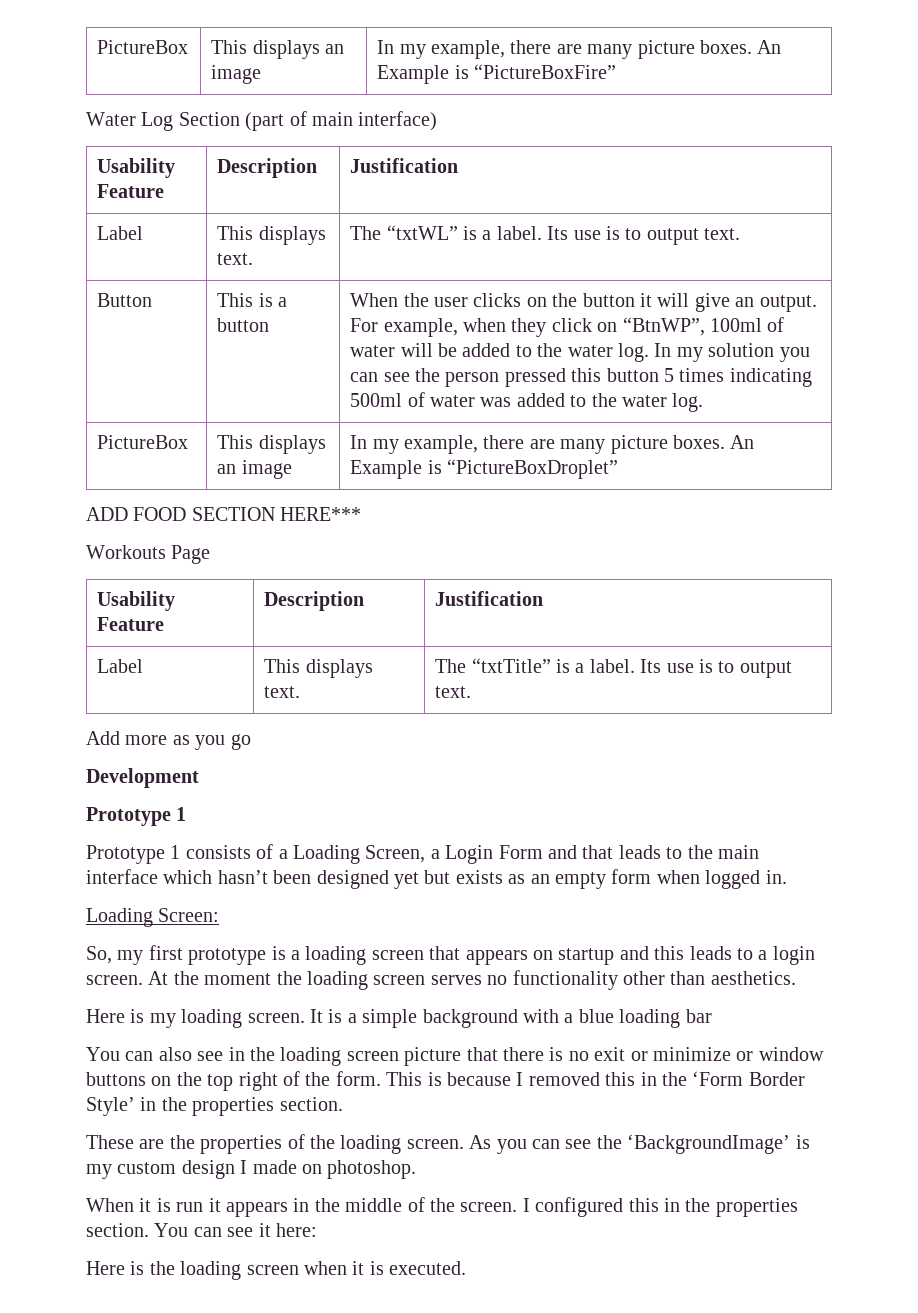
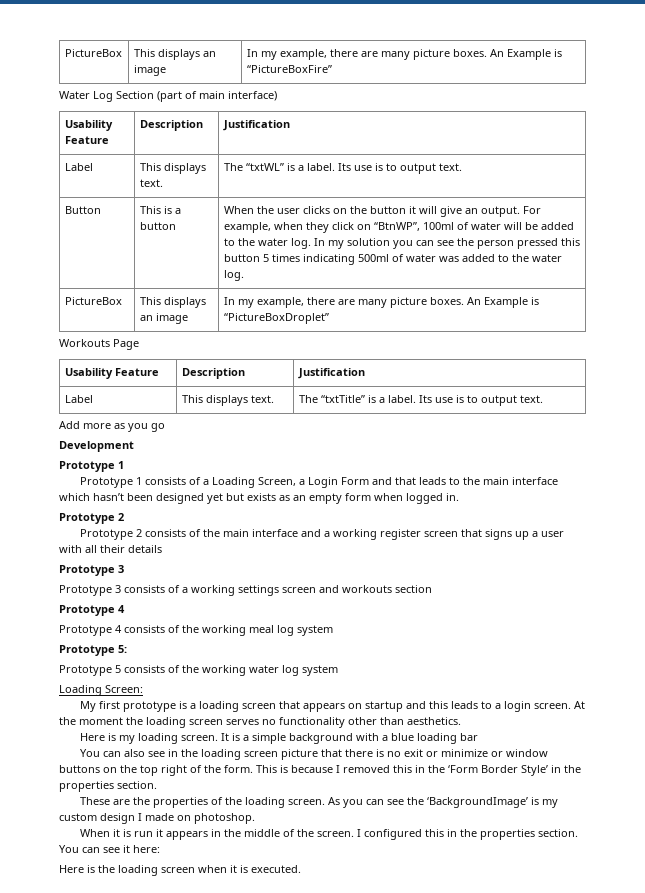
- ADD FOOD SECTION HERE***
  Prototype 1 consists of a Loading Screen, a Login Form and that leads to the main interface which hasn’t been designed yet but exists as an empty form when logged in.
+ Prototype 2
+ Prototype 2 consists of the main interface and a working register screen that signs up a user with all their details
+ Prototype 3
+ Prototype 3 consists of a working settings screen and workouts section
+ Prototype 4
+ Prototype 4 consists of the working meal log system
+ Prototype 5:
+ Prototype 5 consists of the working water log system
- So, my first prototype is a loading screen that appears on startup and this leads to a login screen.
+ My first prototype is a loading screen that appears on startup and this leads to a login screen.

